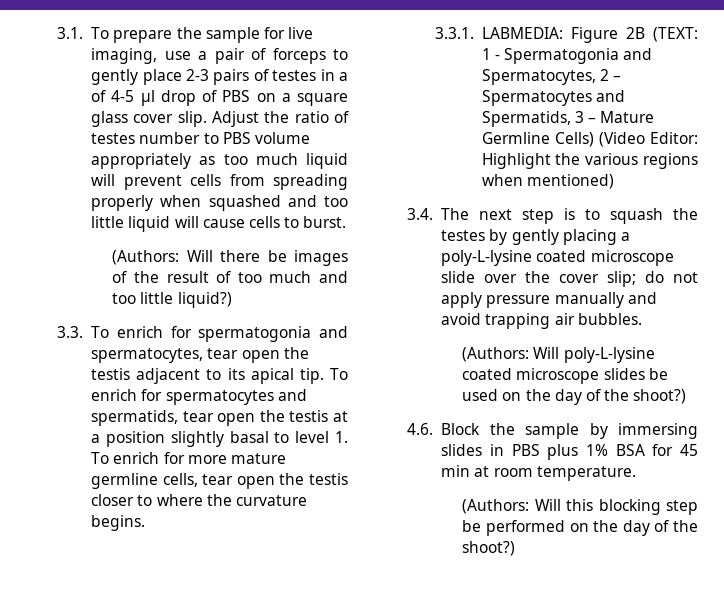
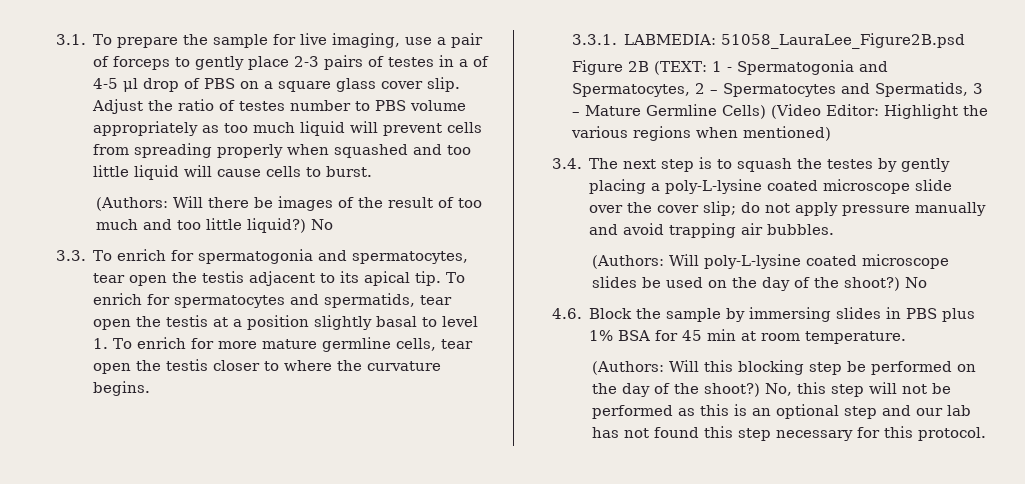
- (Authors: Will there be images of the result of too much and too little liquid?)
+ (Authors: Will there be images of the result of too much and too little liquid?) No
- 3.3.1. LABMEDIA: Figure 2B (TEXT: 1 - Spermatogonia and Spermatocytes, 2 – Spermatocytes and Spermatids, 3 – Mature Germline Cells) (Video Editor: Highlight the various regions when mentioned)
+ 3.3.1. LABMEDIA: 51058_LauraLee_Figure2B.psd
+ Figure 2B (TEXT: 1 - Spermatogonia and Spermatocytes, 2 – Spermatocytes and Spermatids, 3 – Mature Germline Cells) (Video Editor: Highlight the various regions when mentioned)
- (Authors: Will poly-L-lysine coated microscope slides be used on the day of the shoot?)
+ (Authors: Will poly-L-lysine coated microscope slides be used on the day of the shoot?) No
+ No, this step will not be performed as this is an optional step and our lab has not found this step necessary for this protocol.

